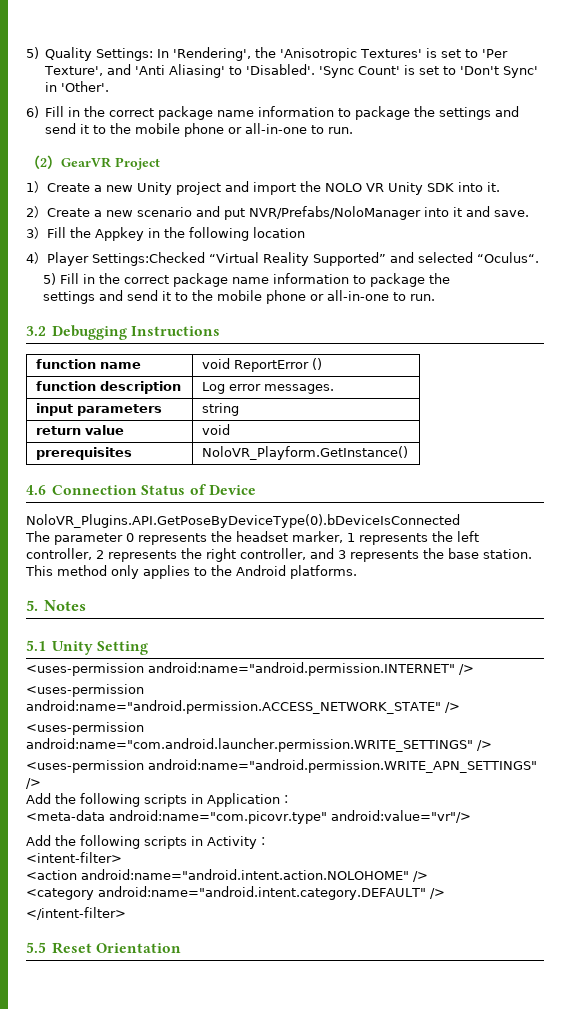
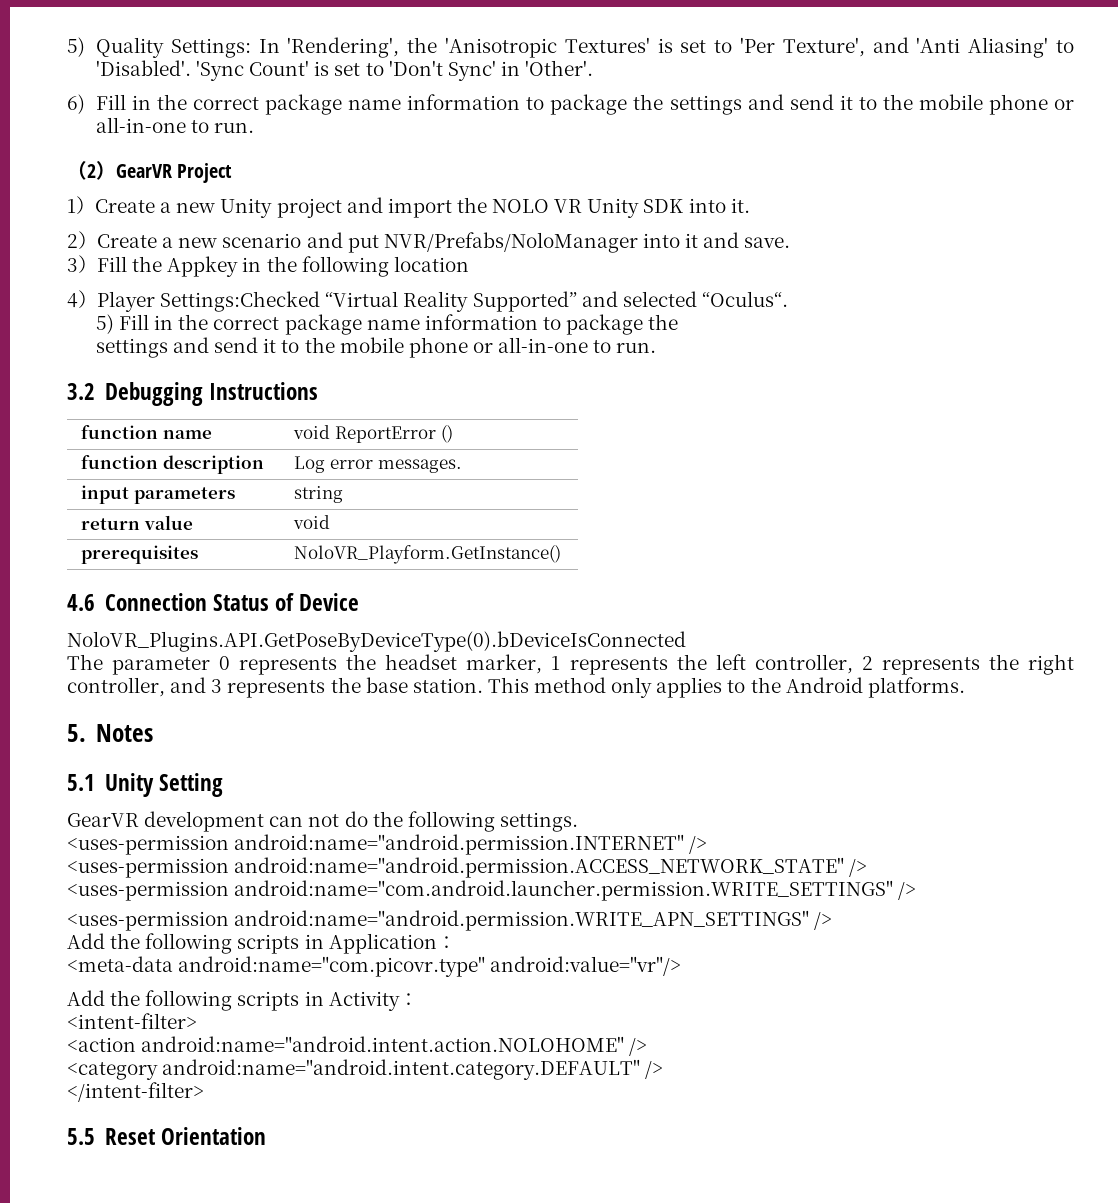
+ GearVR development can not do the following settings.

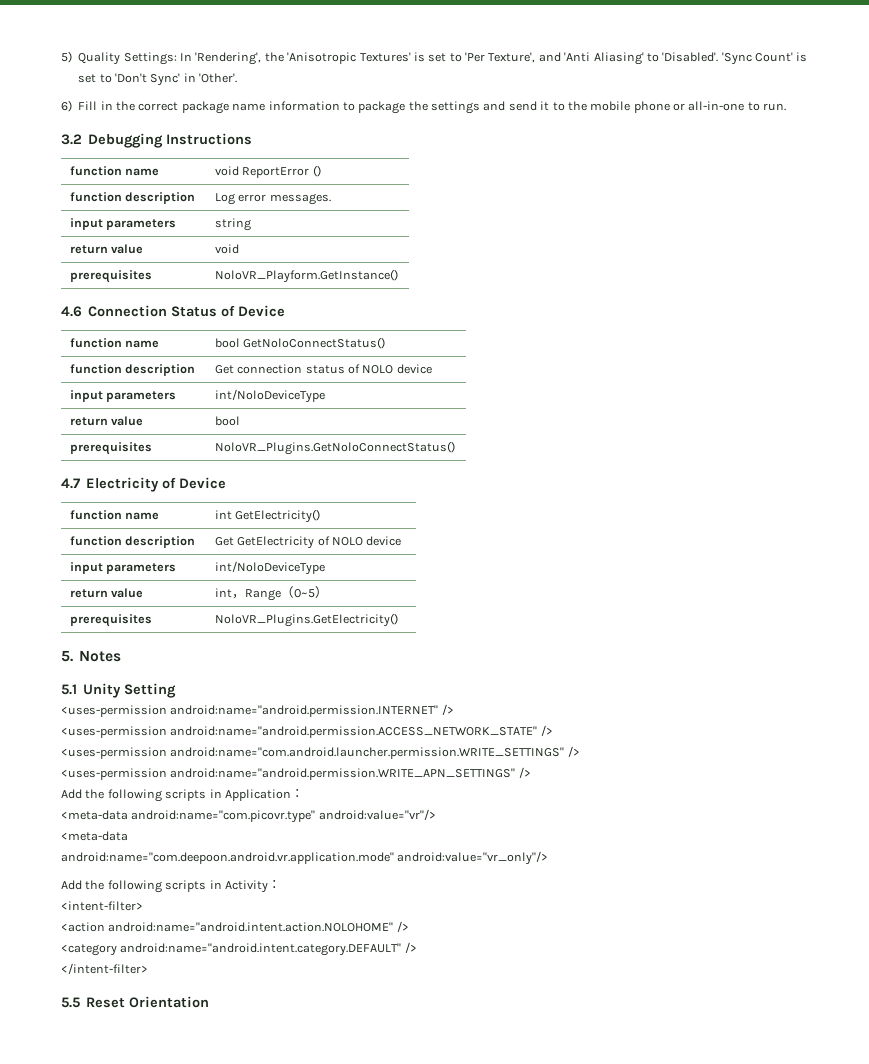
- （2）GearVR Project
- 1）Create a new Unity project and import the NOLO VR Unity SDK into it.
- 2）Create a new scenario and put NVR/Prefabs/NoloManager into it and save.
- 3）Fill the Appkey in the following location
- 4）Player Settings:Checked “Virtual Reality Supported” and selected “Oculus“.
- 5) Fill in the correct package name information to package the
- settings and send it to the mobile phone or all-in-one to run.
- NoloVR_Plugins.API.GetPoseByDeviceType(0).bDeviceIsConnected
- The parameter 0 represents the headset marker, 1 represents the left controller, 2 represents the right controller, and 3 represents the base station. This method only applies to the Android platforms.
+ function name | bool GetNoloConnectStatus()
+ function description | Get connection status of NOLO device
+ input parameters | int/NoloDeviceType
+ return value | bool
+ prerequisites | NoloVR_Plugins.GetNoloConnectStatus()
+ 4.7 Electricity of Device
+ function name | int GetElectricity()
+ function description | Get GetElectricity of NOLO device
+ input parameters | int/NoloDeviceType
+ return value | int，Range（0~5）
+ prerequisites | NoloVR_Plugins.GetElectricity()
- GearVR development can not do the following settings.
  <meta-data android:name="com.picovr.type" android:value="vr"/>
+ <meta-data
+ android:name="com.deepoon.android.vr.application.mode" android:value="vr_only"/>

